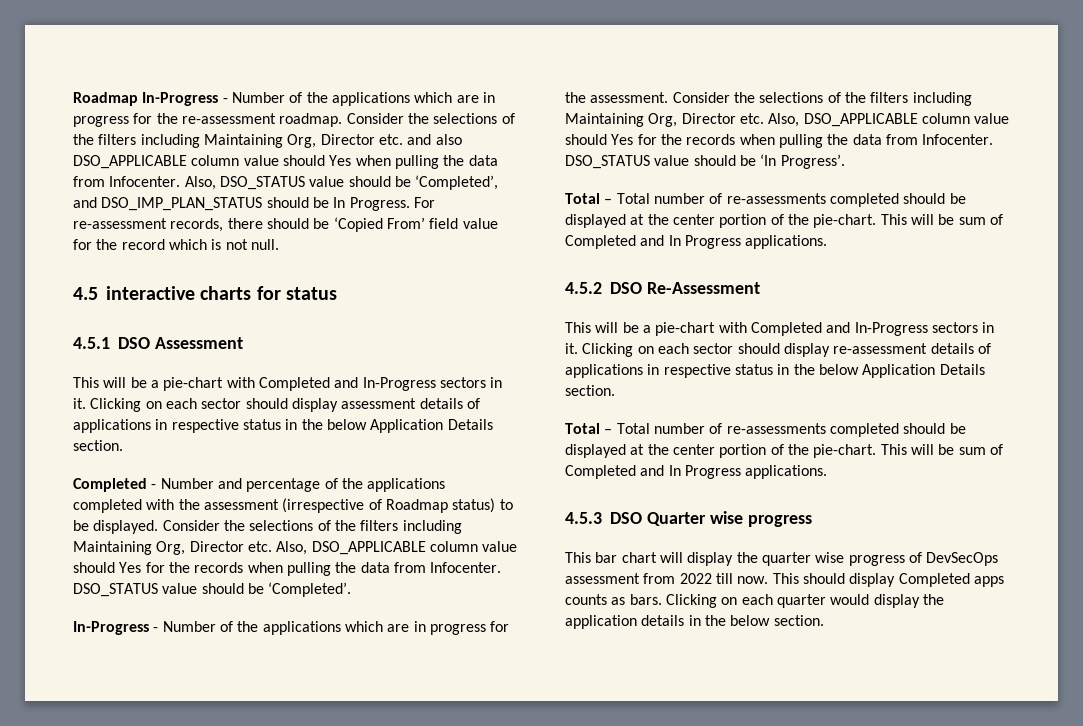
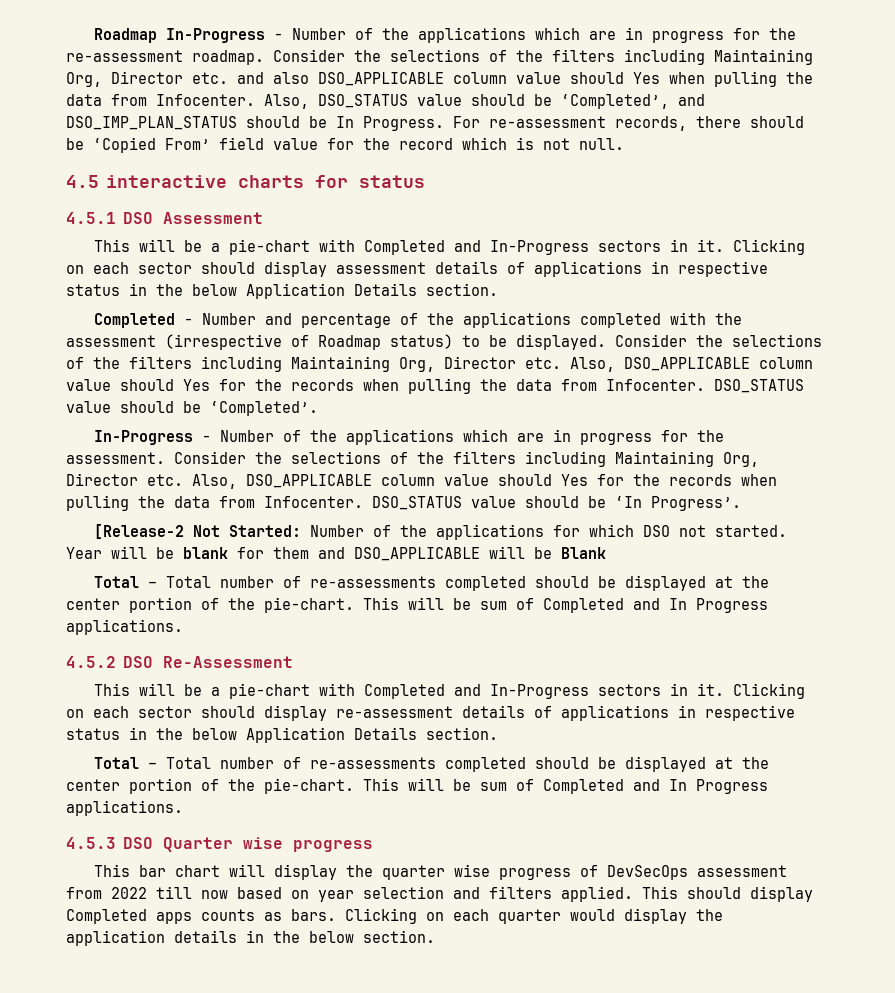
+ [Release-2 Not Started: Number of the applications for which DSO not started. Year will be blank for them and DSO_APPLICABLE will be Blank
- This bar chart will display the quarter wise progress of DevSecOps assessment from 2022 till now.
+ This bar chart will display the quarter wise progress of DevSecOps assessment from 2022 till now based on year selection and filters applied.

